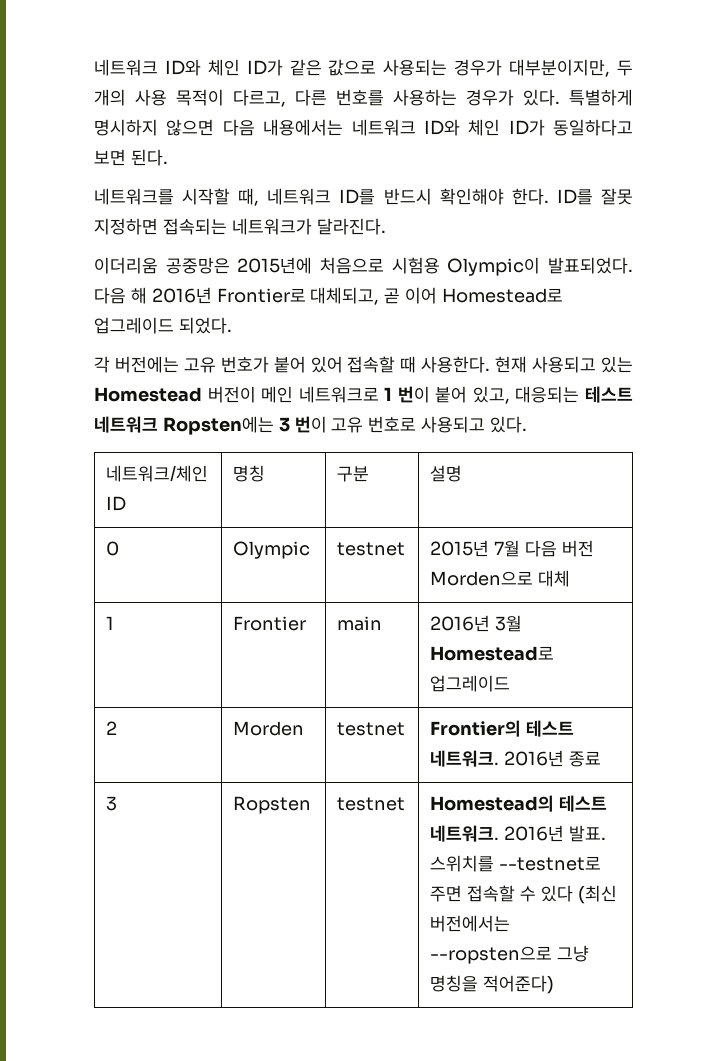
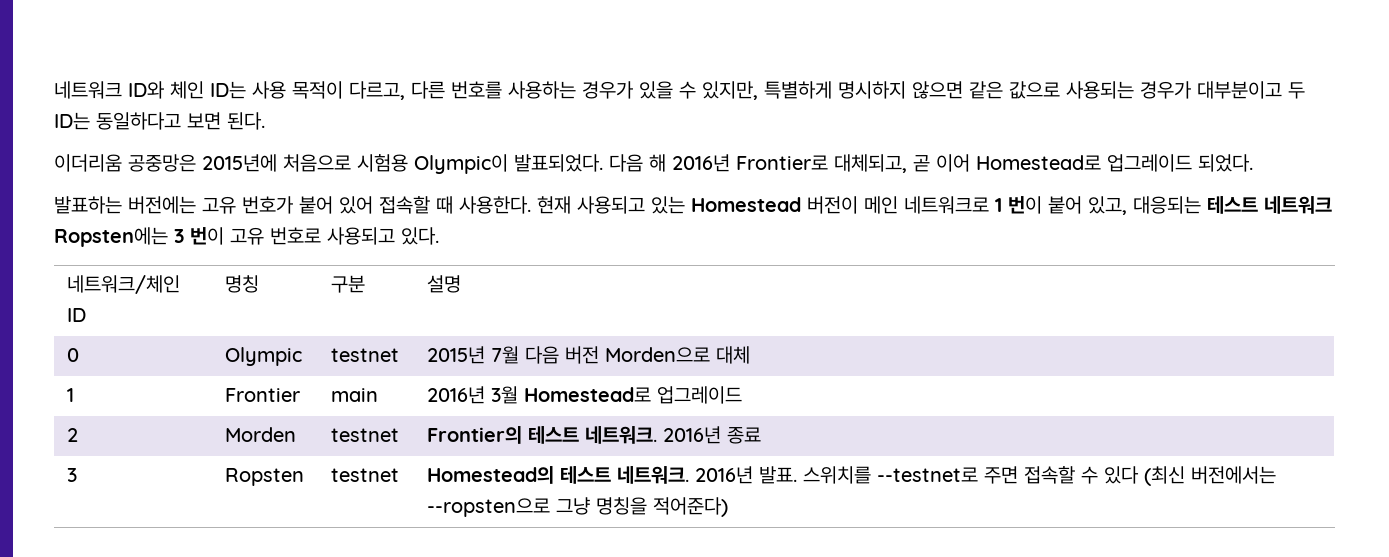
- 네트워크 ID와 체인 ID가 같은 값으로 사용되는 경우가 대부분이지만, 두 개의 사용 목적이 다르고, 다른 번호를 사용하는 경우가 있다. 특별하게 명시하지 않으면 다음 내용에서는 네트워크 ID와 체인 ID가 동일하다고 보면 된다.
- 네트워크를 시작할 때, 네트워크 ID를 반드시 확인해야 한다. ID를 잘못 지정하면 접속되는 네트워크가 달라진다.
+ 네트워크 ID와 체인 ID는 사용 목적이 다르고, 다른 번호를 사용하는 경우가 있을 수 있지만, 특별하게 명시하지 않으면 같은 값으로 사용되는 경우가 대부분이고 두 ID는 동일하다고 보면 된다.
- 각 버전에는 고유 번호가 붙어 있어 접속할 때 사용한다.
+ 발표하는 버전에는 고유 번호가 붙어 있어 접속할 때 사용한다.

